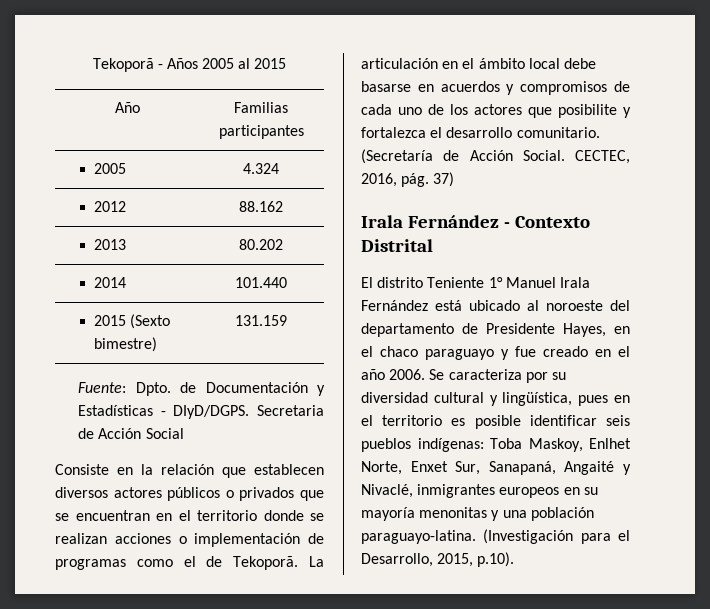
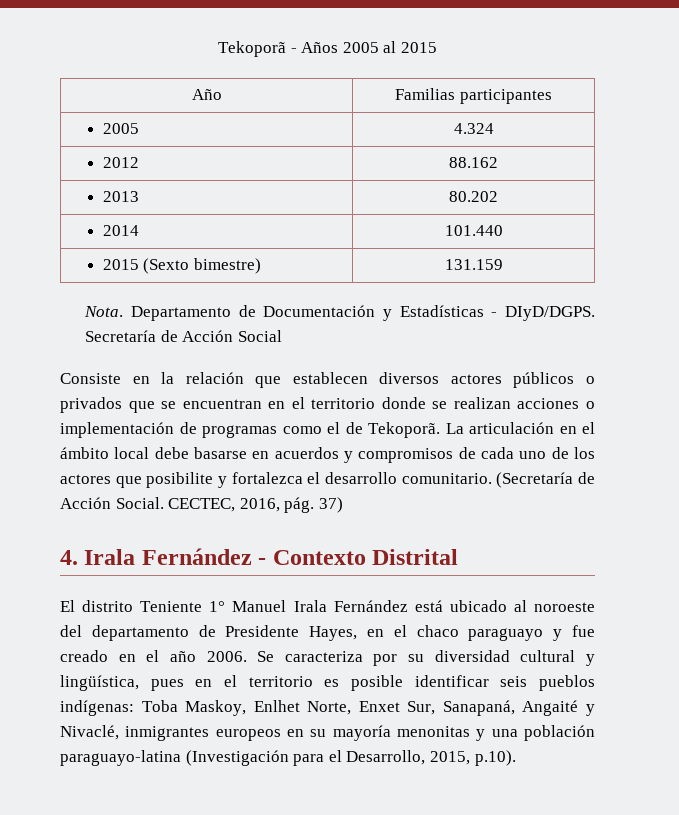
- Fuente: Dpto. de Documentación y Estadísticas - DIyD/DGPS.
+ Nota. Departamento de Documentación y Estadísticas - DIyD/DGPS.
- Secretaria de Acción Social
+ Secretaría de Acción Social
- Irala Fernández - Contexto Distrital
+ 4. Irala Fernández - Contexto Distrital
- Se caracteriza por su diversidad cultural y lingüística, pues en el territorio es posible identificar seis pueblos indígenas: Toba Maskoy, Enlhet Norte, Enxet Sur, Sanapaná, Angaité y Nivaclé, inmigrantes europeos en su mayoría menonitas y una población paraguayo-latina. (Investigación para el Desarrollo, 2015, p.10).
+ Se caracteriza por su diversidad cultural y lingüística, pues en el territorio es posible identificar seis pueblos indígenas: Toba Maskoy, Enlhet Norte, Enxet Sur, Sanapaná, Angaité y Nivaclé, inmigrantes europeos en su mayoría menonitas y una población paraguayo-latina (Investigación para el Desarrollo, 2015, p.10).

